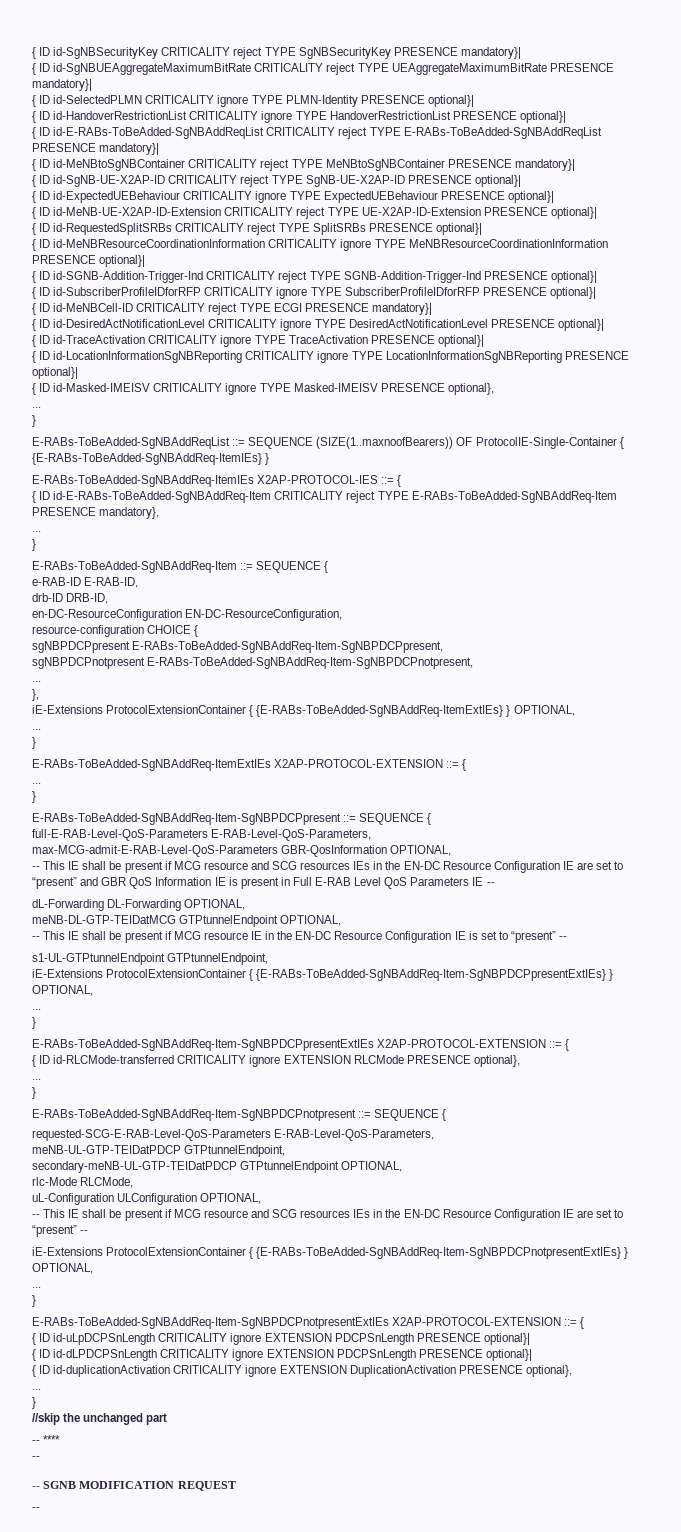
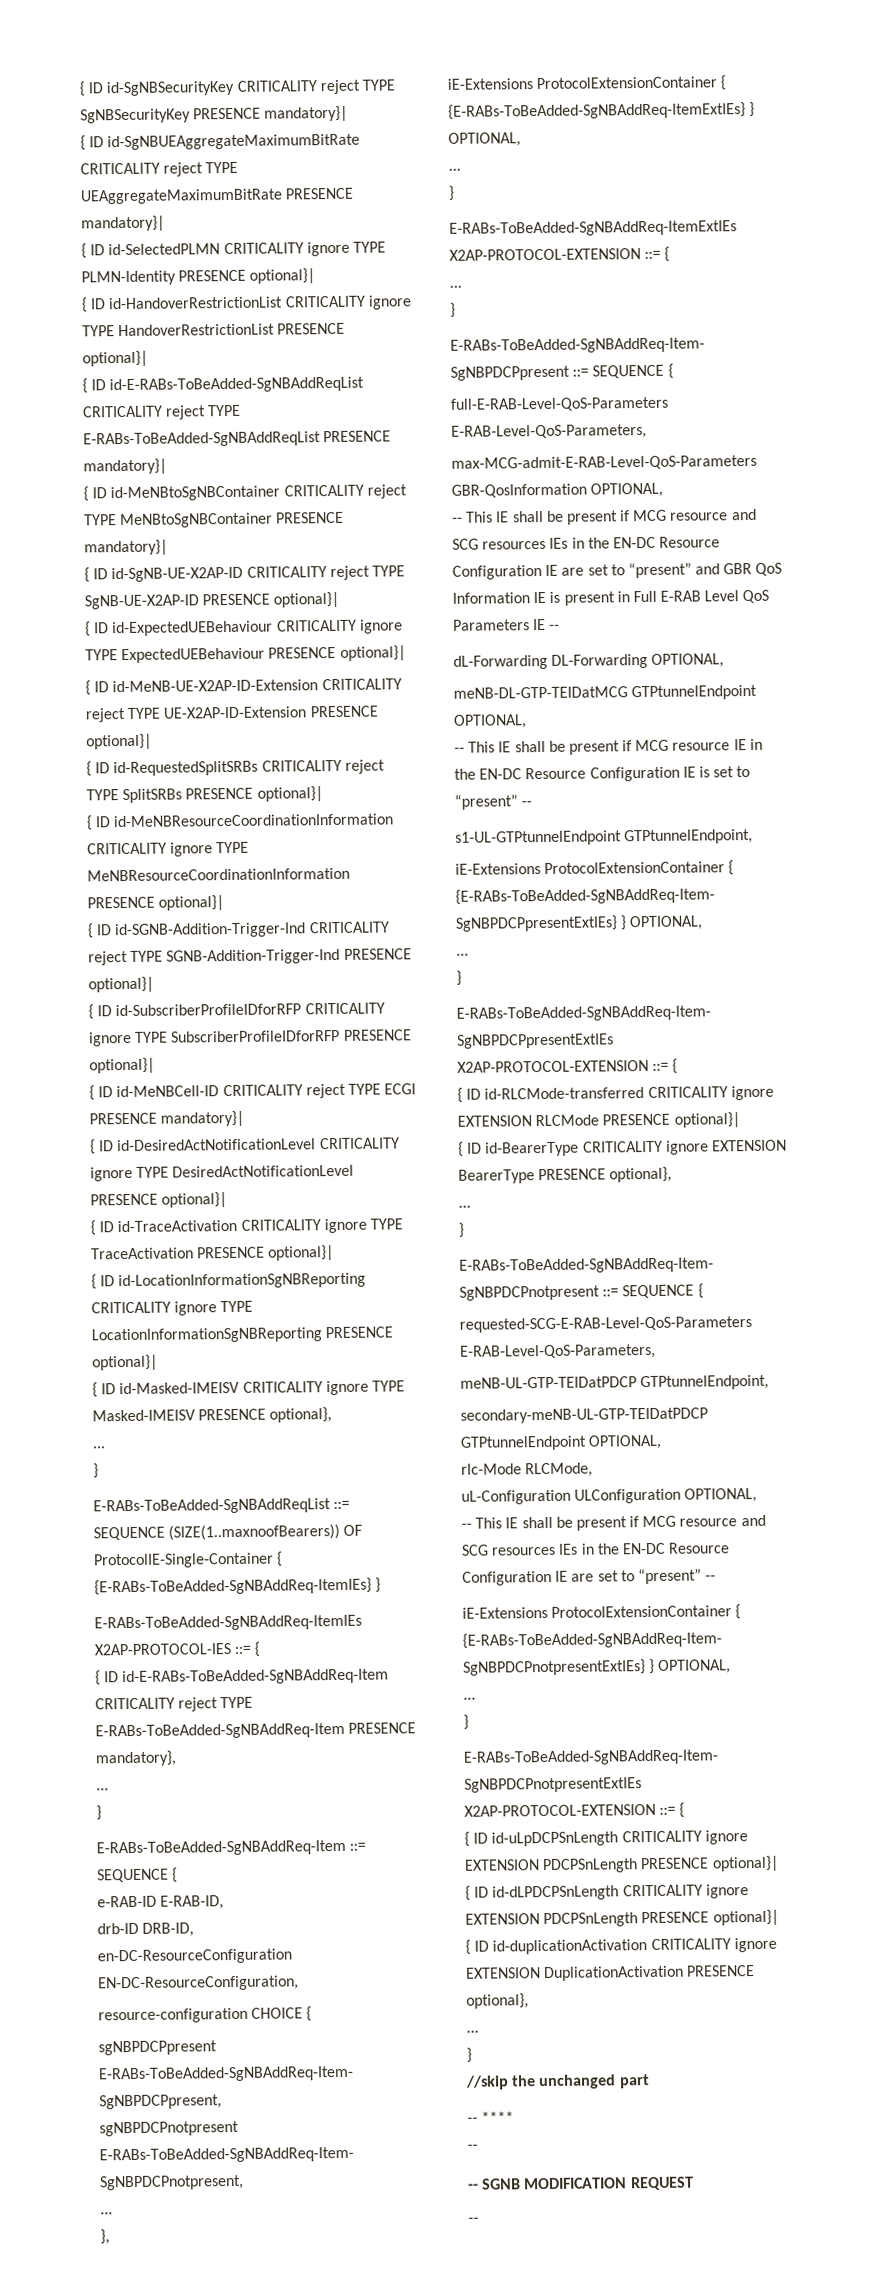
- { ID id-RLCMode-transferred CRITICALITY ignore EXTENSION RLCMode PRESENCE optional},
+ { ID id-RLCMode-transferred CRITICALITY ignore EXTENSION RLCMode PRESENCE optional}|
+ { ID id-BearerType CRITICALITY ignore EXTENSION BearerType PRESENCE optional},

